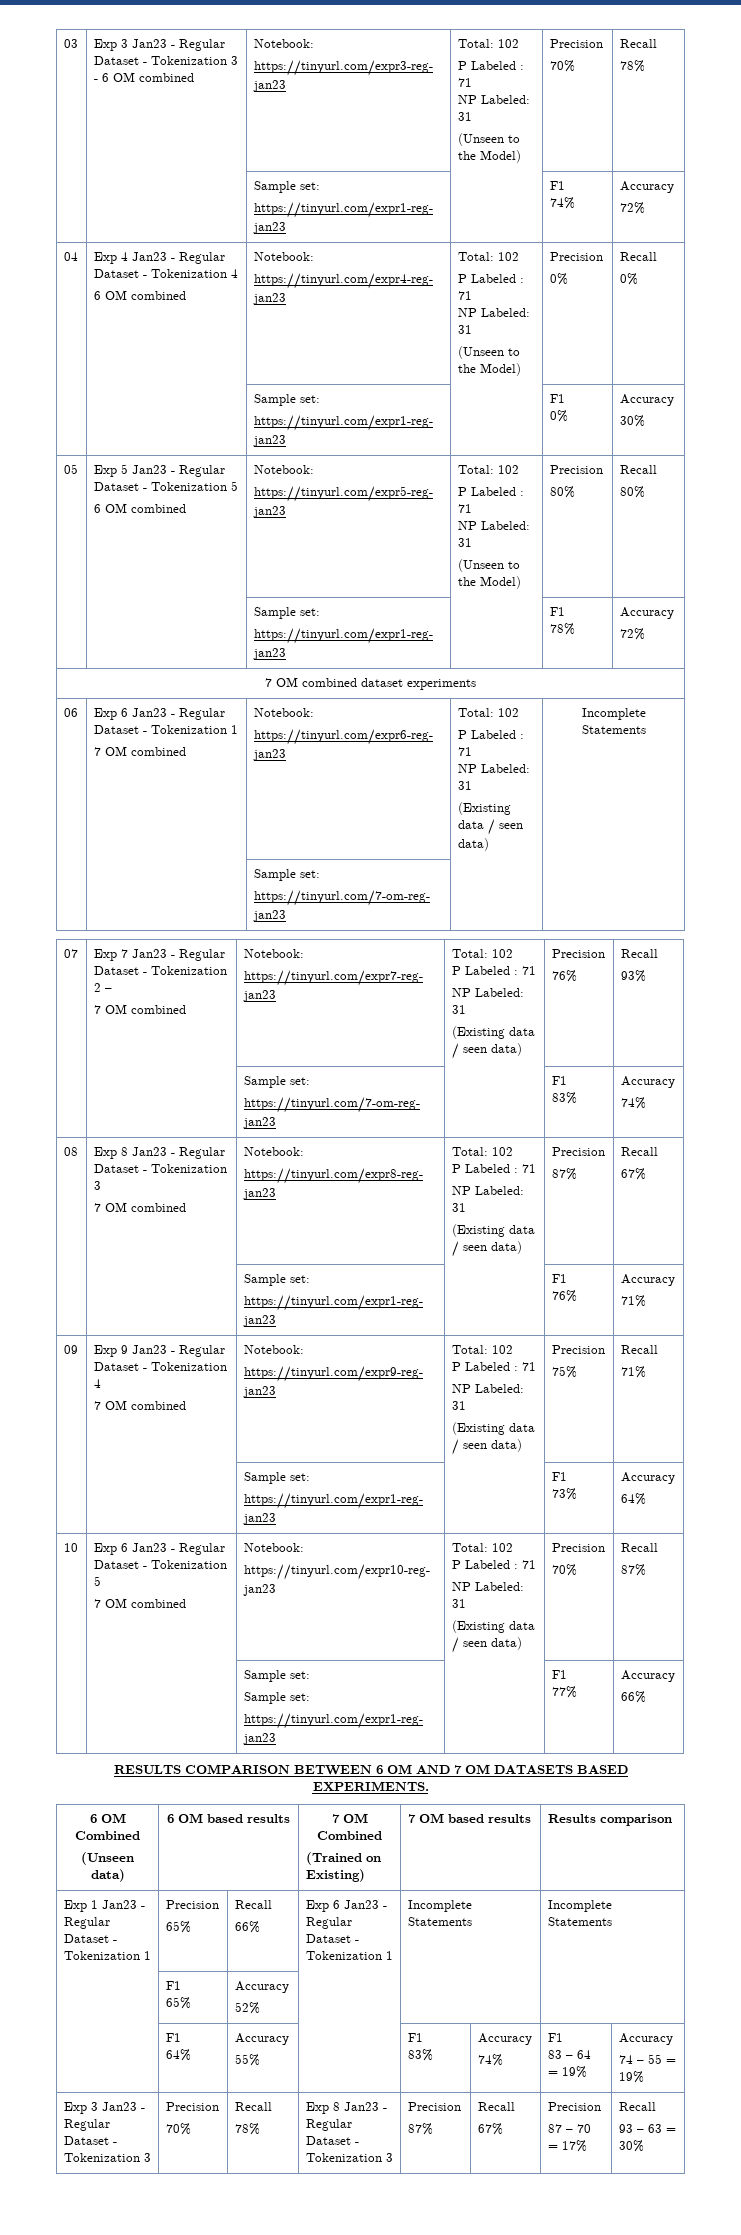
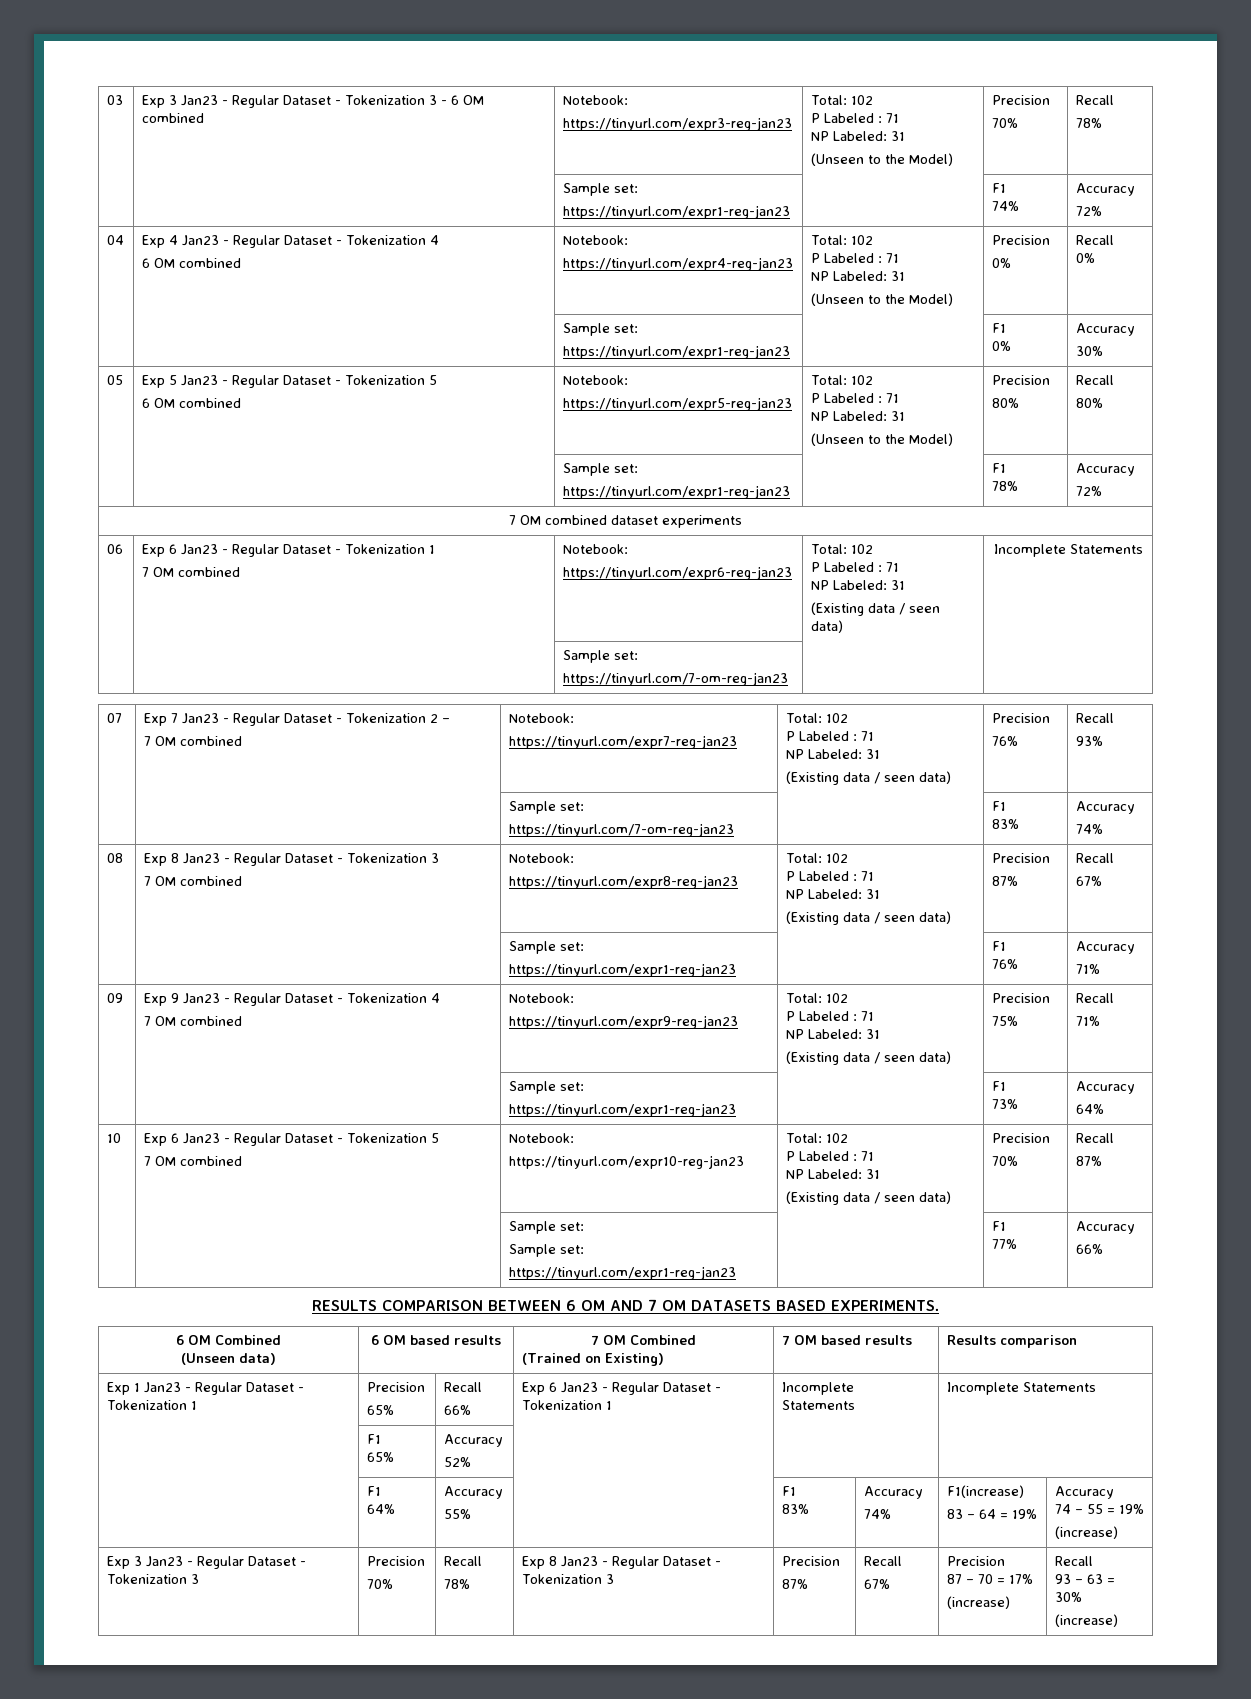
  Exp 1 Jan23 - Regular Dataset - Tokenization 1 | Precision
  65% | Recall
  66% | Exp 6 Jan23 - Regular Dataset - Tokenization 1 | Incomplete Statements | Incomplete Statements
  | F1
  65% | Accuracy
  52% | | |
  | F1
  64% | Accuracy
  55% | | F1
  83% | Accuracy
- 74% | F1
+ 74% | F1(increase)
  83 – 64 = 19% | Accuracy
  74 – 55 = 19%
+ (increase)
  Exp 3 Jan23 - Regular Dataset - Tokenization 3 | Precision
  70% | Recall
  78% | Exp 8 Jan23 - Regular Dataset - Tokenization 3 | Precision
  87% | Recall
  67% | Precision
- 87 – 70 = 17% | Recall
+ 87 – 70 = 17%
+ (increase) | Recall
  93 – 63 = 30%
+ (increase)

